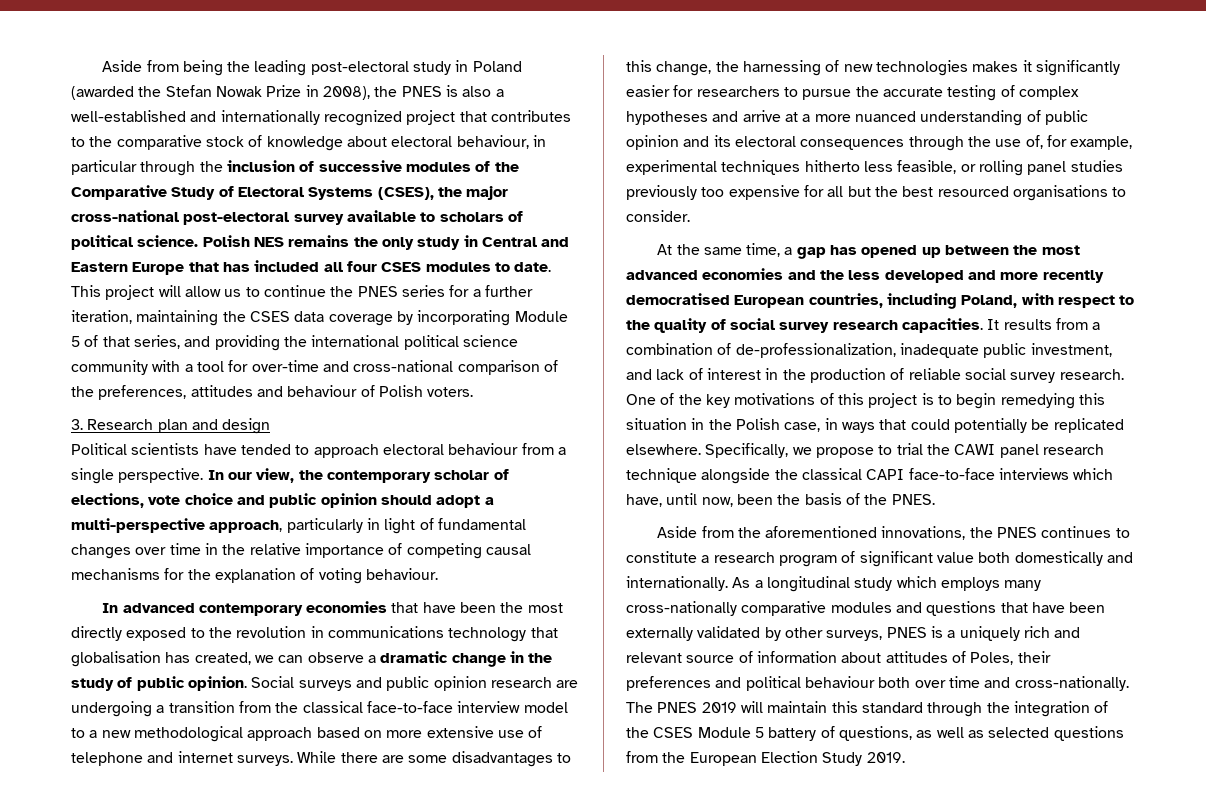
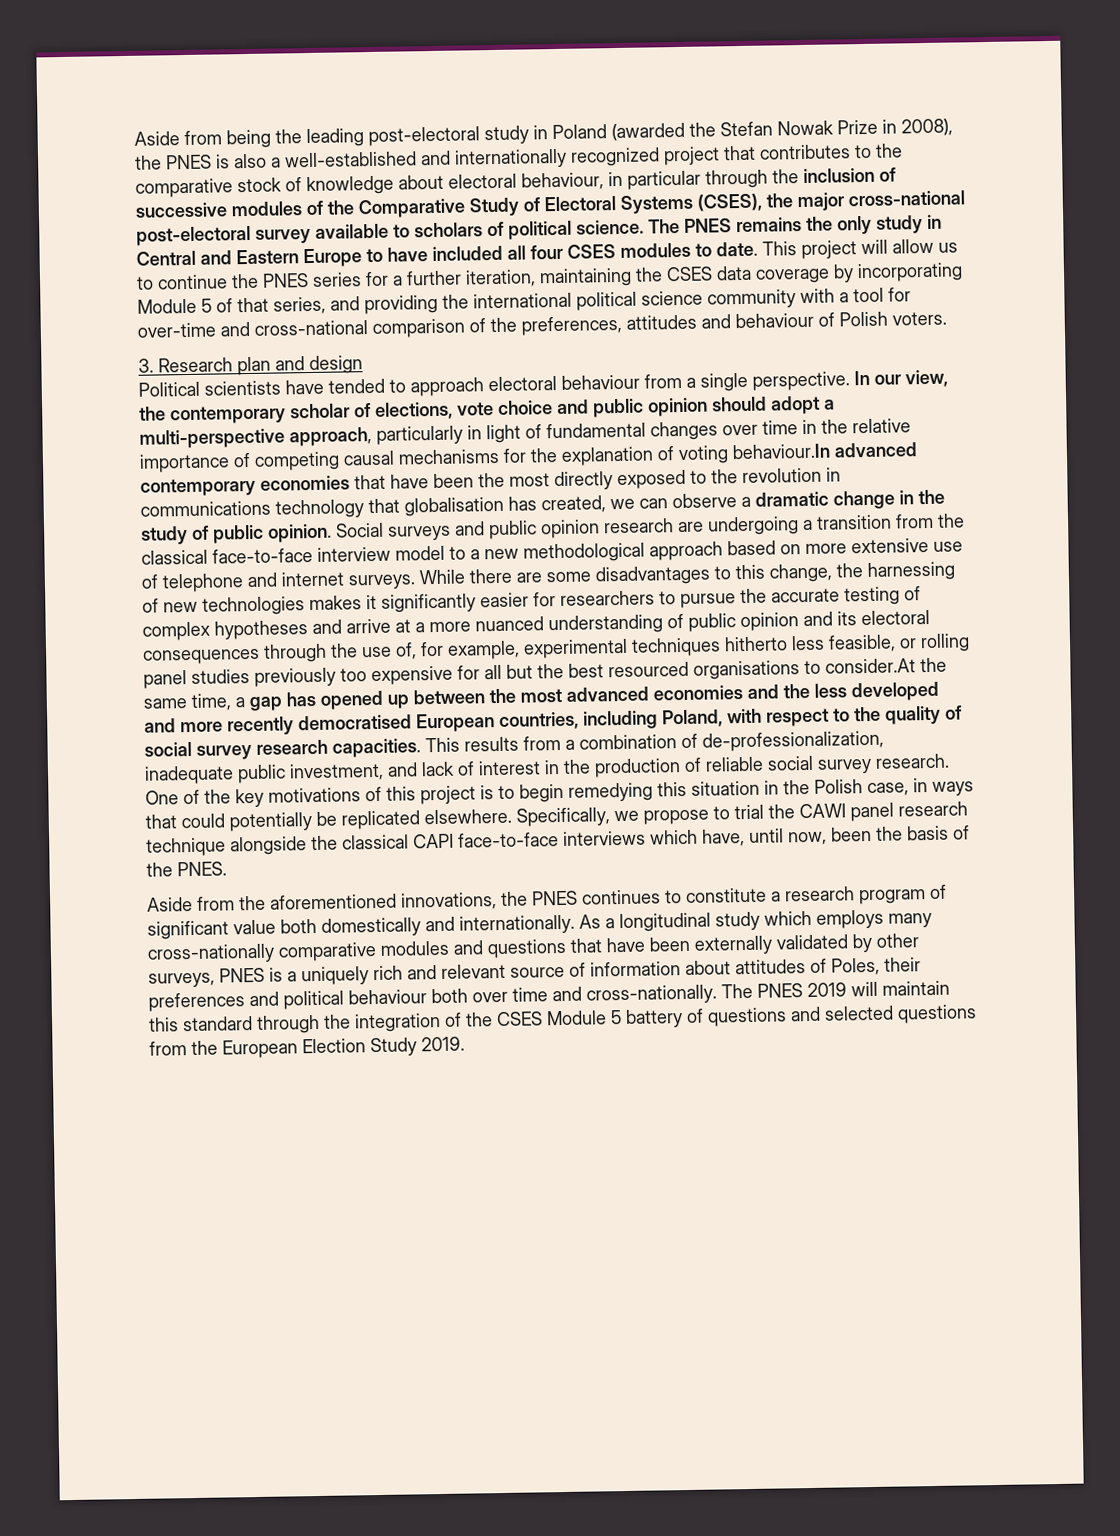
- Polish NES remains the only study in Central and Eastern Europe that has included all four CSES modules to date.
+ The PNES remains the only study in Central and Eastern Europe to have included all four CSES modules to date.
- In our view, the contemporary scholar of elections, vote choice and public opinion should adopt a multi-perspective approach, particularly in light of fundamental changes over time in the relative importance of competing causal mechanisms for the explanation of voting behaviour.
- In advanced contemporary economies that have been the most directly exposed to the revolution in communications technology that globalisation has created, we can observe a dramatic change in the study of public opinion.
+ In our view, the contemporary scholar of elections, vote choice and public opinion should adopt a multi-perspective approach, particularly in light of fundamental changes over time in the relative importance of competing causal mechanisms for the explanation of voting behaviour.In advanced contemporary economies that have been the most directly exposed to the revolution in communications technology that globalisation has created, we can observe a dramatic change in the study of public opinion.
- While there are some disadvantages to this change, the harnessing of new technologies makes it significantly easier for researchers to pursue the accurate testing of complex hypotheses and arrive at a more nuanced understanding of public opinion and its electoral consequences through the use of, for example, experimental techniques hitherto less feasible, or rolling panel studies previously too expensive for all but the best resourced organisations to consider.
- At the same time, a gap has opened up between the most advanced economies and the less developed and more recently democratised European countries, including Poland, with respect to the quality of social survey research capacities.
+ While there are some disadvantages to this change, the harnessing of new technologies makes it significantly easier for researchers to pursue the accurate testing of complex hypotheses and arrive at a more nuanced understanding of public opinion and its electoral consequences through the use of, for example, experimental techniques hitherto less feasible, or rolling panel studies previously too expensive for all but the best resourced organisations to consider.At the same time, a gap has opened up between the most advanced economies and the less developed and more recently democratised European countries, including Poland, with respect to the quality of social survey research capacities.
- It results from a combination of de-professionalization, inadequate public investment, and lack of interest in the production of reliable social survey research.
+ This results from a combination of de-professionalization, inadequate public investment, and lack of interest in the production of reliable social survey research.
- The PNES 2019 will maintain this standard through the integration of the CSES Module 5 battery of questions, as well as selected questions from the European Election Study 2019.
+ The PNES 2019 will maintain this standard through the integration of the CSES Module 5 battery of questions and selected questions from the European Election Study 2019.

